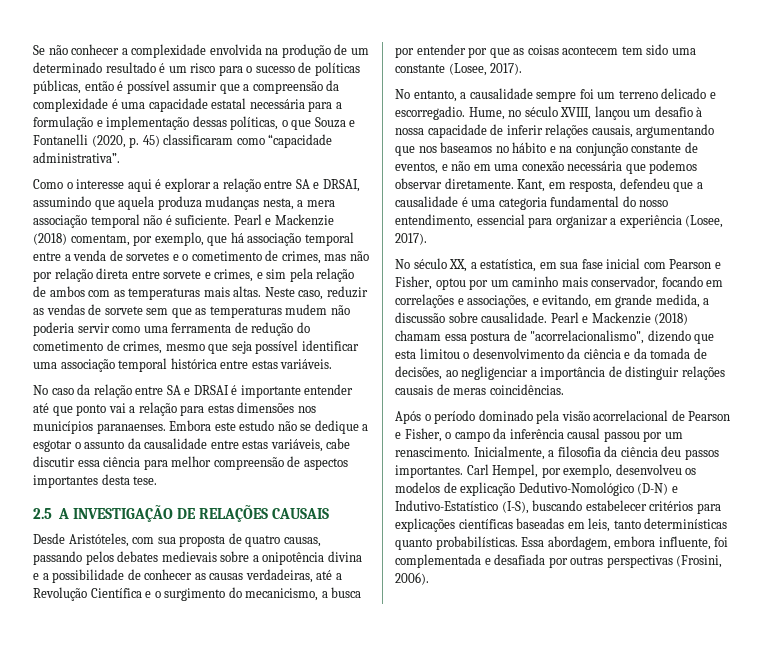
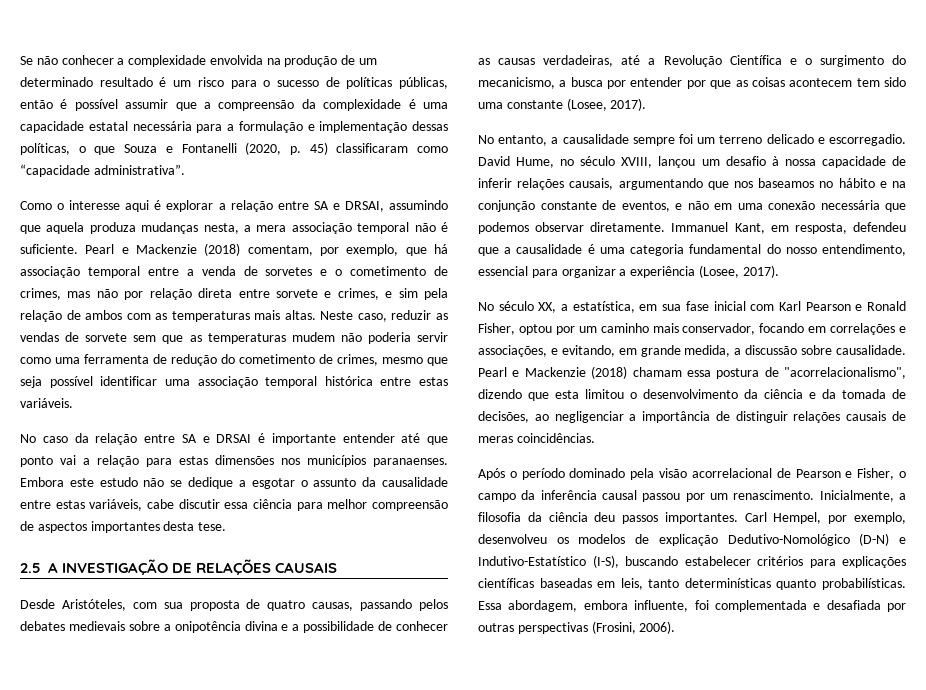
- Hume, no século XVIII, lançou um desafio à nossa capacidade de inferir relações causais, argumentando que nos baseamos no hábito e na conjunção constante de eventos, e não em uma conexão necessária que podemos observar diretamente.
+ David Hume, no século XVIII, lançou um desafio à nossa capacidade de inferir relações causais, argumentando que nos baseamos no hábito e na conjunção constante de eventos, e não em uma conexão necessária que podemos observar diretamente.
- Kant, em resposta, defendeu que a causalidade é uma categoria fundamental do nosso entendimento, essencial para organizar a experiência (Losee, 2017).
+ Immanuel Kant, em resposta, defendeu que a causalidade é uma categoria fundamental do nosso entendimento, essencial para organizar a experiência (Losee, 2017).
- No século XX, a estatística, em sua fase inicial com Pearson e Fisher, optou por um caminho mais conservador, focando em correlações e associações, e evitando, em grande medida, a discussão sobre causalidade.
+ No século XX, a estatística, em sua fase inicial com Karl Pearson e Ronald Fisher, optou por um caminho mais conservador, focando em correlações e associações, e evitando, em grande medida, a discussão sobre causalidade.

